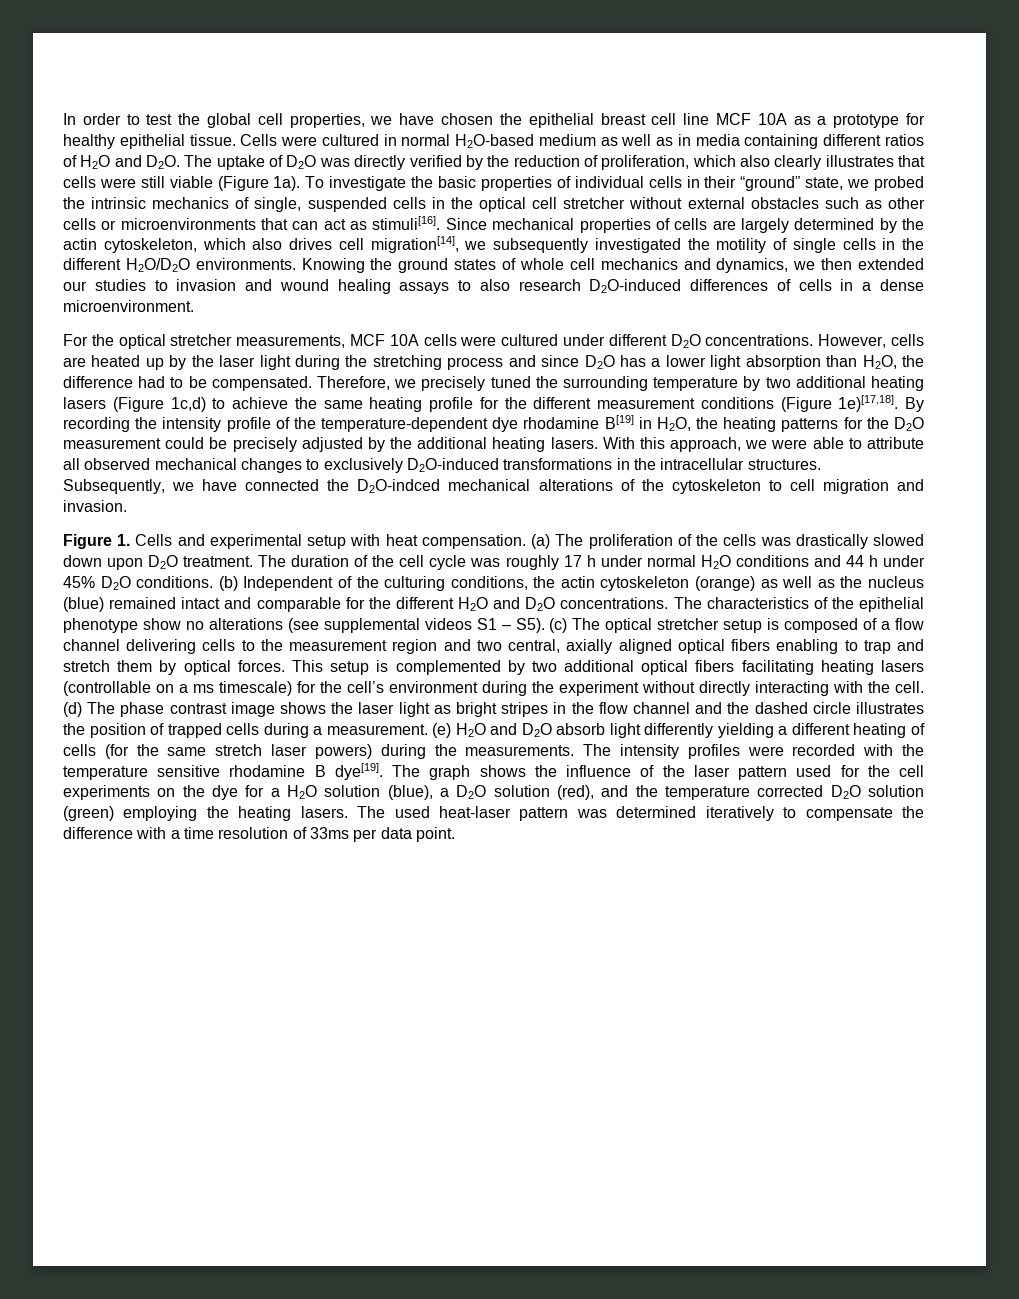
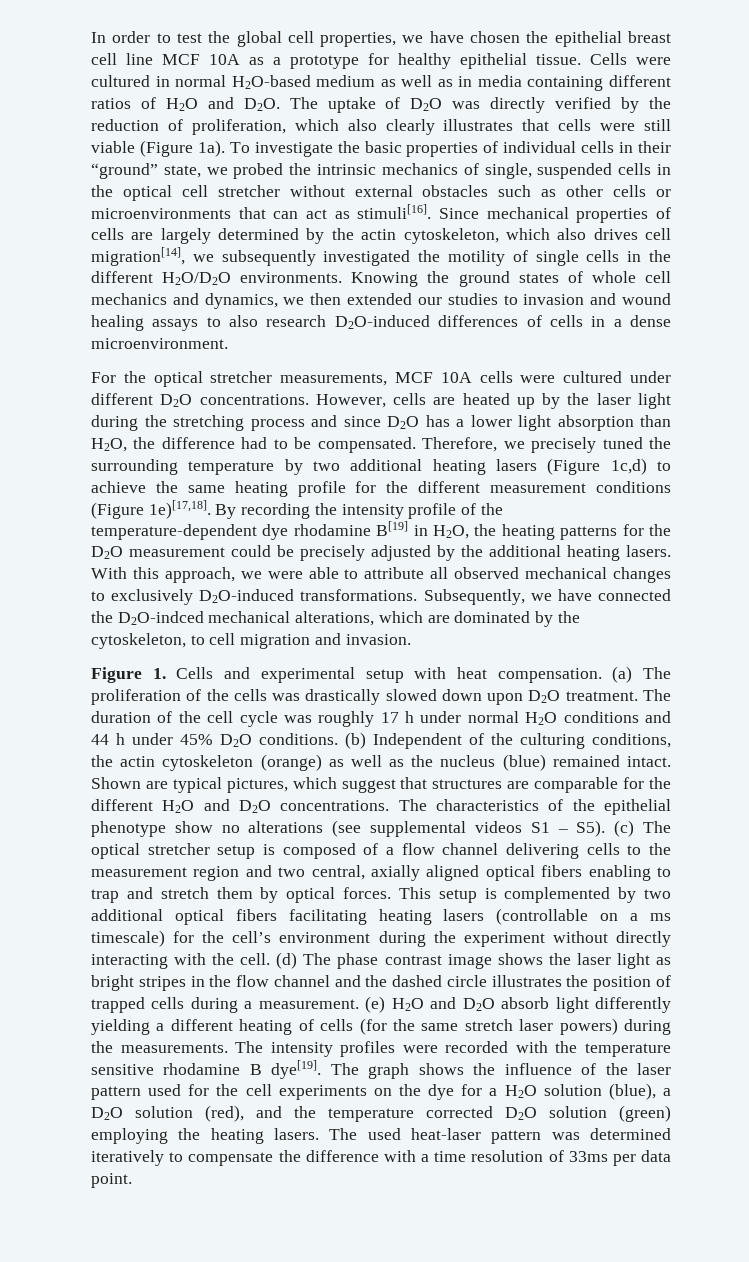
- With this approach, we were able to attribute all observed mechanical changes to exclusively D2O-induced transformations in the intracellular structures.
+ With this approach, we were able to attribute all observed mechanical changes to exclusively D2O-induced transformations.
- Subsequently, we have connected the D2O-indced mechanical alterations of the cytoskeleton to cell migration and invasion.
+ Subsequently, we have connected the D2O-indced mechanical alterations, which are dominated by the cytoskeleton, to cell migration and invasion.
- (b) Independent of the culturing conditions, the actin cytoskeleton (orange) as well as the nucleus (blue) remained intact and comparable for the different H2O and D2O concentrations.
+ (b) Independent of the culturing conditions, the actin cytoskeleton (orange) as well as the nucleus (blue) remained intact. Shown are typical pictures, which suggest that structures are comparable for the different H2O and D2O concentrations.

